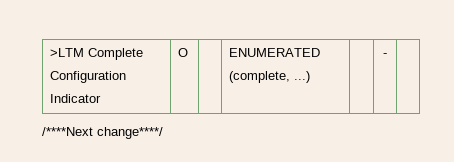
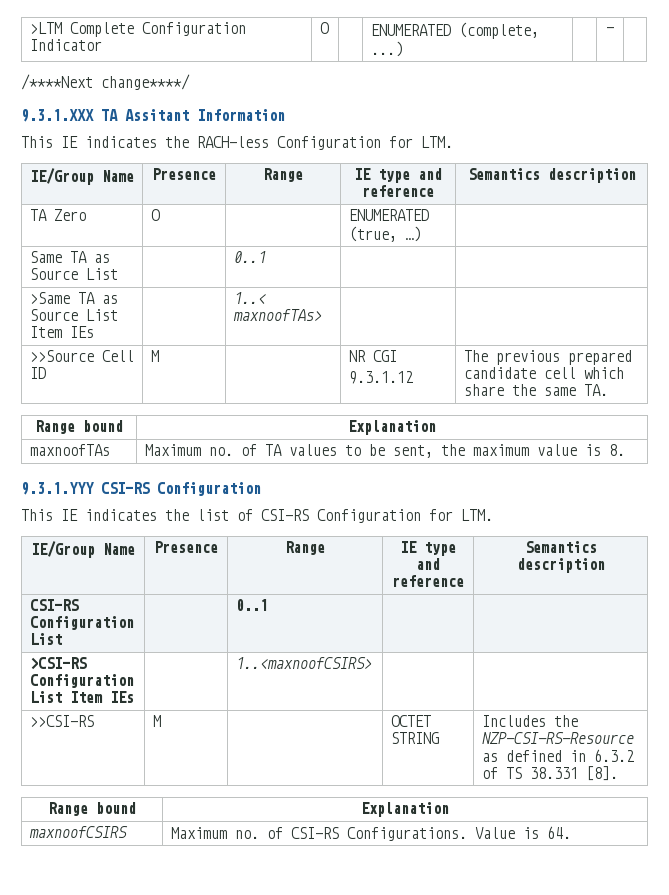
+ 9.3.1.XXX TA Assitant Information
+ This IE indicates the RACH-less Configuration for LTM.
+ IE/Group Name | Presence | Range | IE type and reference | Semantics description
+ TA Zero | O | | ENUMERATED (true, …) |
+ Same TA as Source List | | 0..1 | |
+ >Same TA as Source List Item IEs | | 1..< maxnoofTAs> | |
+ >>Source Cell ID | M | | NR CGI
+ 9.3.1.12 | The previous prepared candidate cell which share the same TA.
+ Range bound | Explanation
+ maxnoofTAs | Maximum no. of TA values to be sent, the maximum value is 8.
+ 9.3.1.YYY CSI-RS Configuration
+ This IE indicates the list of CSI-RS Configuration for LTM.
+ IE/Group Name | Presence | Range | IE type and reference | Semantics description
+ CSI-RS Configuration List | | 0..1 | |
+ >CSI-RS Configuration List Item IEs | | 1..<maxnoofCSIRS> | |
+ >>CSI-RS | M | | OCTET STRING | Includes the NZP-CSI-RS-Resource as defined in 6.3.2 of TS 38.331 [8].
+ Range bound | Explanation
+ maxnoofCSIRS | Maximum no. of CSI-RS Configurations. Value is 64.

